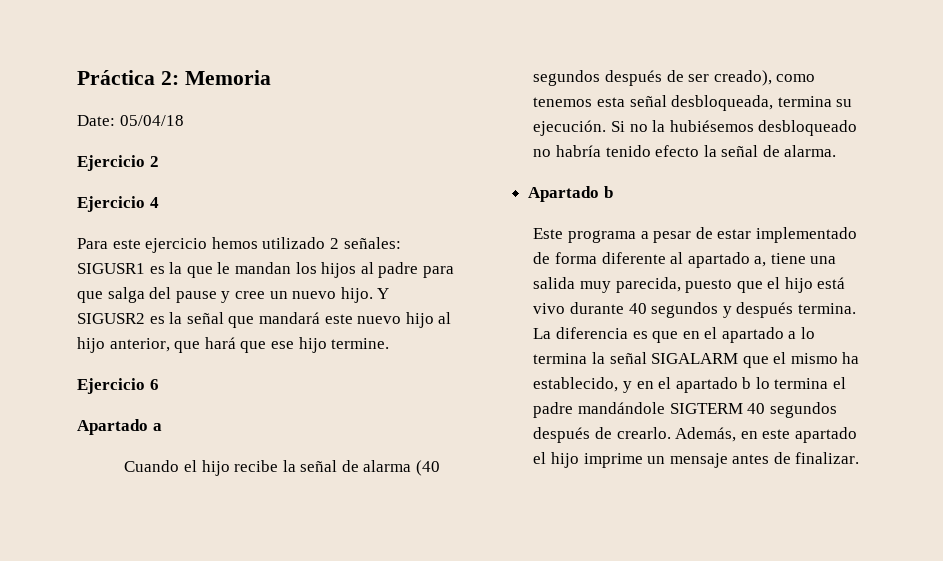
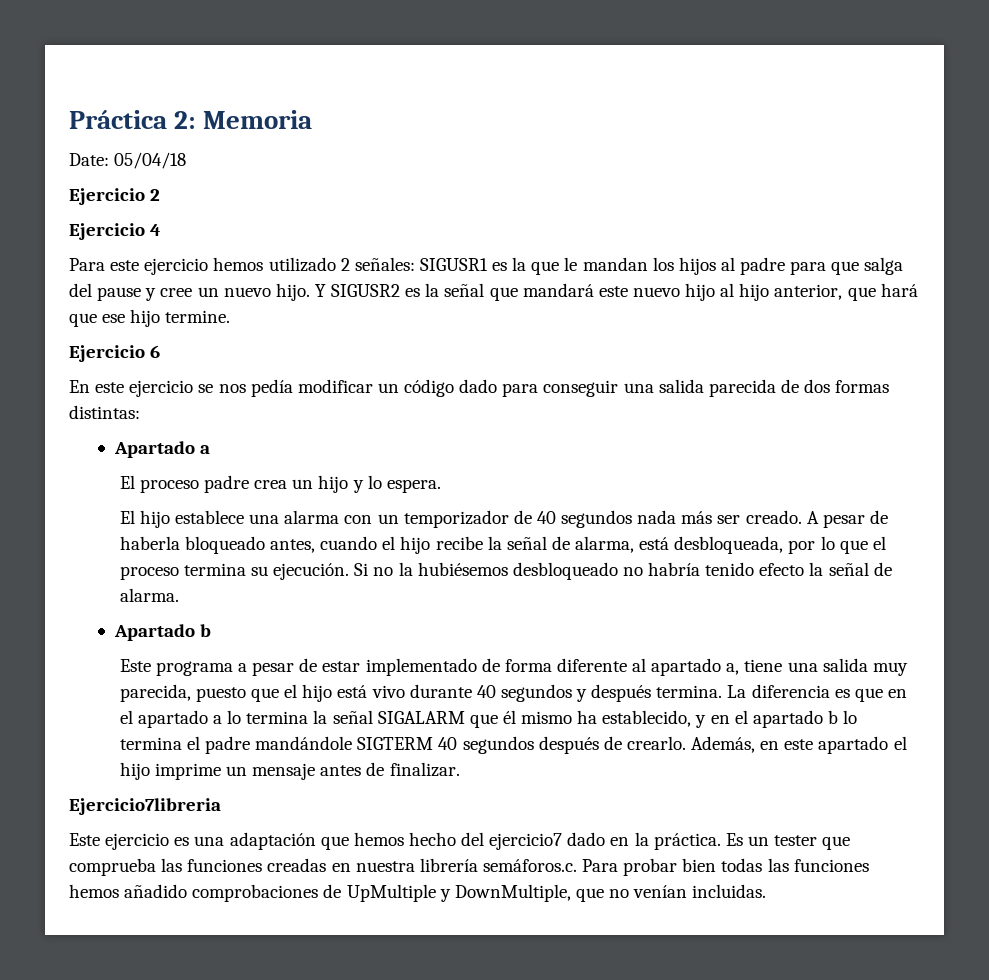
+ En este ejercicio se nos pedía modificar un código dado para conseguir una salida parecida de dos formas distintas:
  Apartado a
- Cuando el hijo recibe la señal de alarma (40 segundos después de ser creado), como tenemos esta señal desbloqueada, termina su ejecución.
+ El proceso padre crea un hijo y lo espera.
+ El hijo establece una alarma con un temporizador de 40 segundos nada más ser creado. A pesar de haberla bloqueado antes, cuando el hijo recibe la señal de alarma, está desbloqueada, por lo que el proceso termina su ejecución.
- La diferencia es que en el apartado a lo termina la señal SIGALARM que el mismo ha establecido, y en el apartado b lo termina el padre mandándole SIGTERM 40 segundos después de crearlo.
+ La diferencia es que en el apartado a lo termina la señal SIGALARM que él mismo ha establecido, y en el apartado b lo termina el padre mandándole SIGTERM 40 segundos después de crearlo.
+ Ejercicio7libreria
+ Este ejercicio es una adaptación que hemos hecho del ejercicio7 dado en la práctica. Es un tester que comprueba las funciones creadas en nuestra librería semáforos.c. Para probar bien todas las funciones hemos añadido comprobaciones de UpMultiple y DownMultiple, que no venían incluidas.

